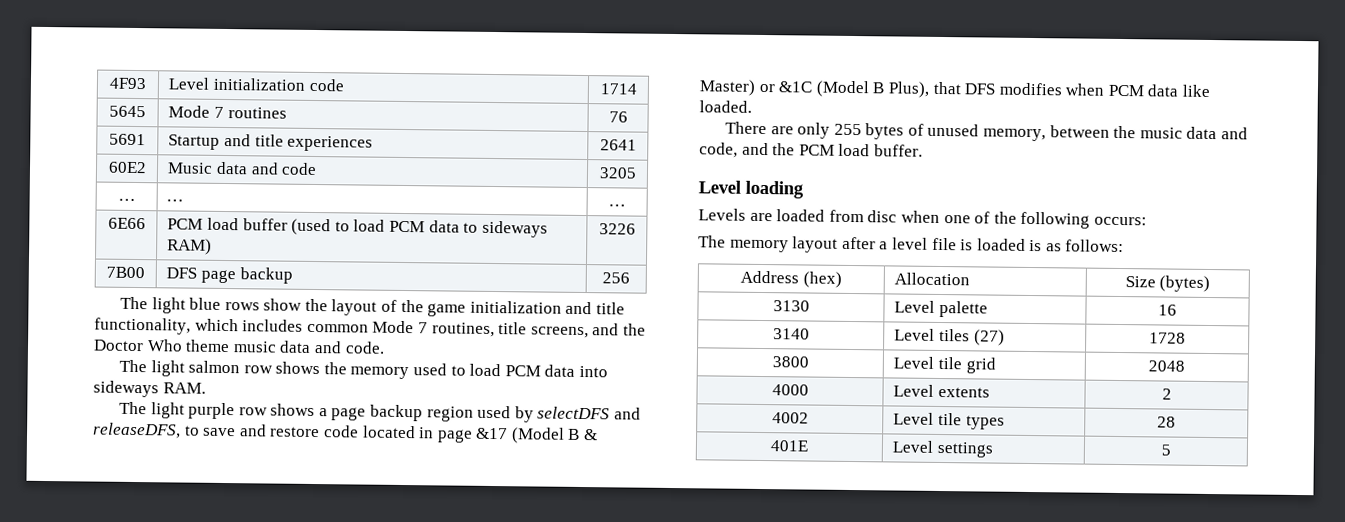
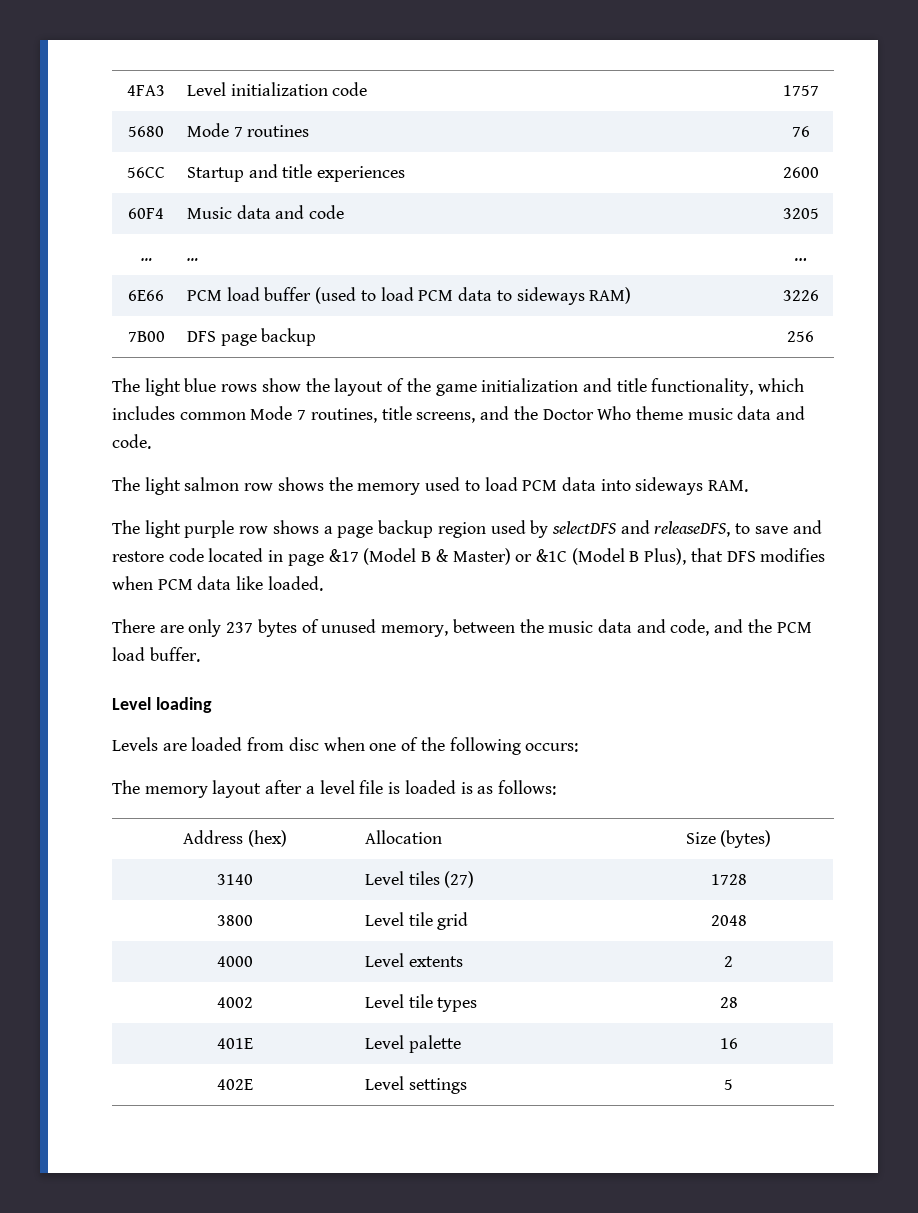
- 4F93 | Level initialization code | 1714
- 5645 | Mode 7 routines | 76
+ 4FA3 | Level initialization code | 1757
+ 5680 | Mode 7 routines | 76
- 5691 | Startup and title experiences | 2641
- 60E2 | Music data and code | 3205
+ 56CC | Startup and title experiences | 2600
+ 60F4 | Music data and code | 3205
- There are only 255 bytes of unused memory, between the music data and code, and the PCM load buffer.
+ There are only 237 bytes of unused memory, between the music data and code, and the PCM load buffer.
- 3130 | Level palette | 16
- 401E | Level settings | 5
+ 401E | Level palette | 16
+ 402E | Level settings | 5

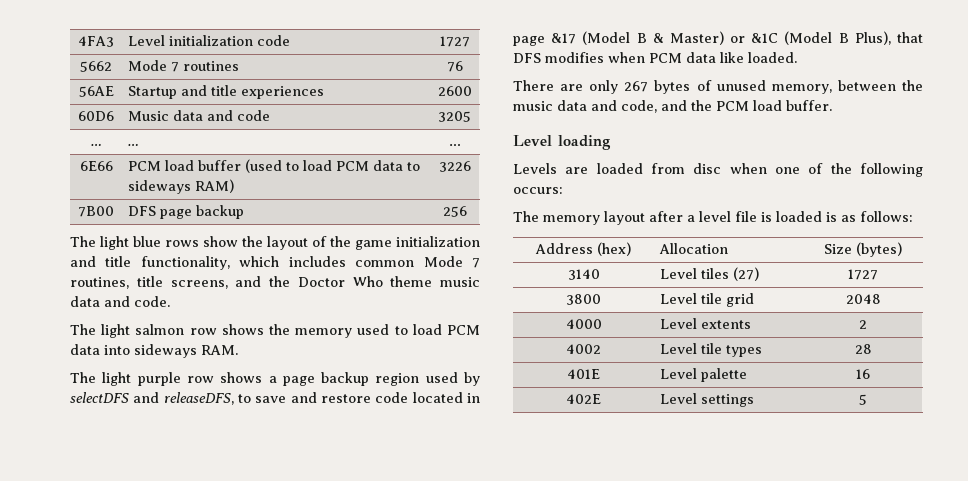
- 4FA3 | Level initialization code | 1757
- 5680 | Mode 7 routines | 76
+ 4FA3 | Level initialization code | 1727
+ 5662 | Mode 7 routines | 76
- 56CC | Startup and title experiences | 2600
+ 56AE | Startup and title experiences | 2600
- 60F4 | Music data and code | 3205
+ 60D6 | Music data and code | 3205
- There are only 237 bytes of unused memory, between the music data and code, and the PCM load buffer.
+ There are only 267 bytes of unused memory, between the music data and code, and the PCM load buffer.
- 3140 | Level tiles (27) | 1728
+ 3140 | Level tiles (27) | 1727

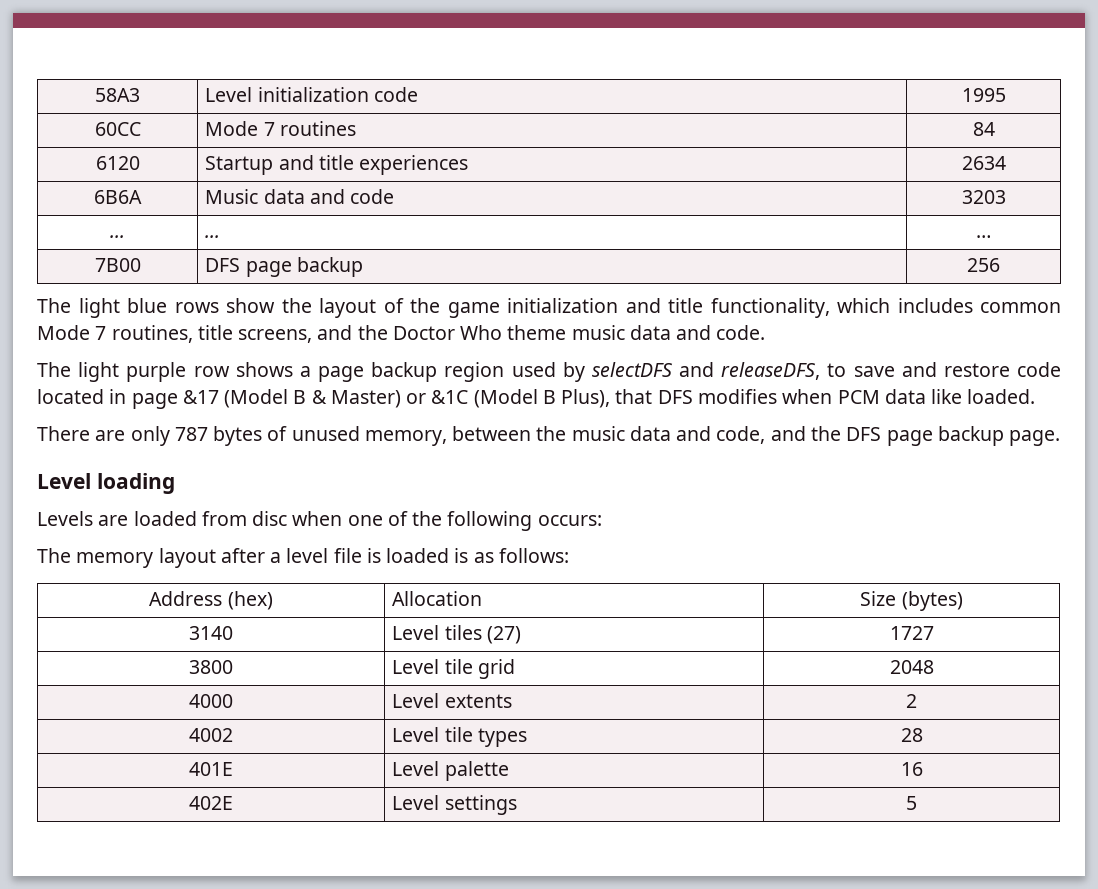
- 4FA3 | Level initialization code | 1727
- 5662 | Mode 7 routines | 76
- 56AE | Startup and title experiences | 2600
- 60D6 | Music data and code | 3205
+ 58A3 | Level initialization code | 1995
+ 60CC | Mode 7 routines | 84
+ 6120 | Startup and title experiences | 2634
+ 6B6A | Music data and code | 3203
- 6E66 | PCM load buffer (used to load PCM data to sideways RAM) | 3226
- The light salmon row shows the memory used to load PCM data into sideways RAM.
- There are only 267 bytes of unused memory, between the music data and code, and the PCM load buffer.
+ There are only 787 bytes of unused memory, between the music data and code, and the DFS page backup page.

